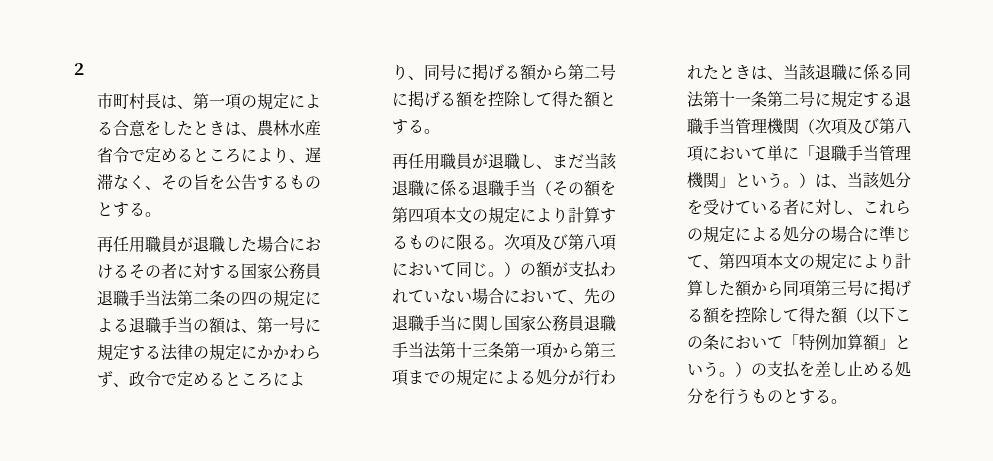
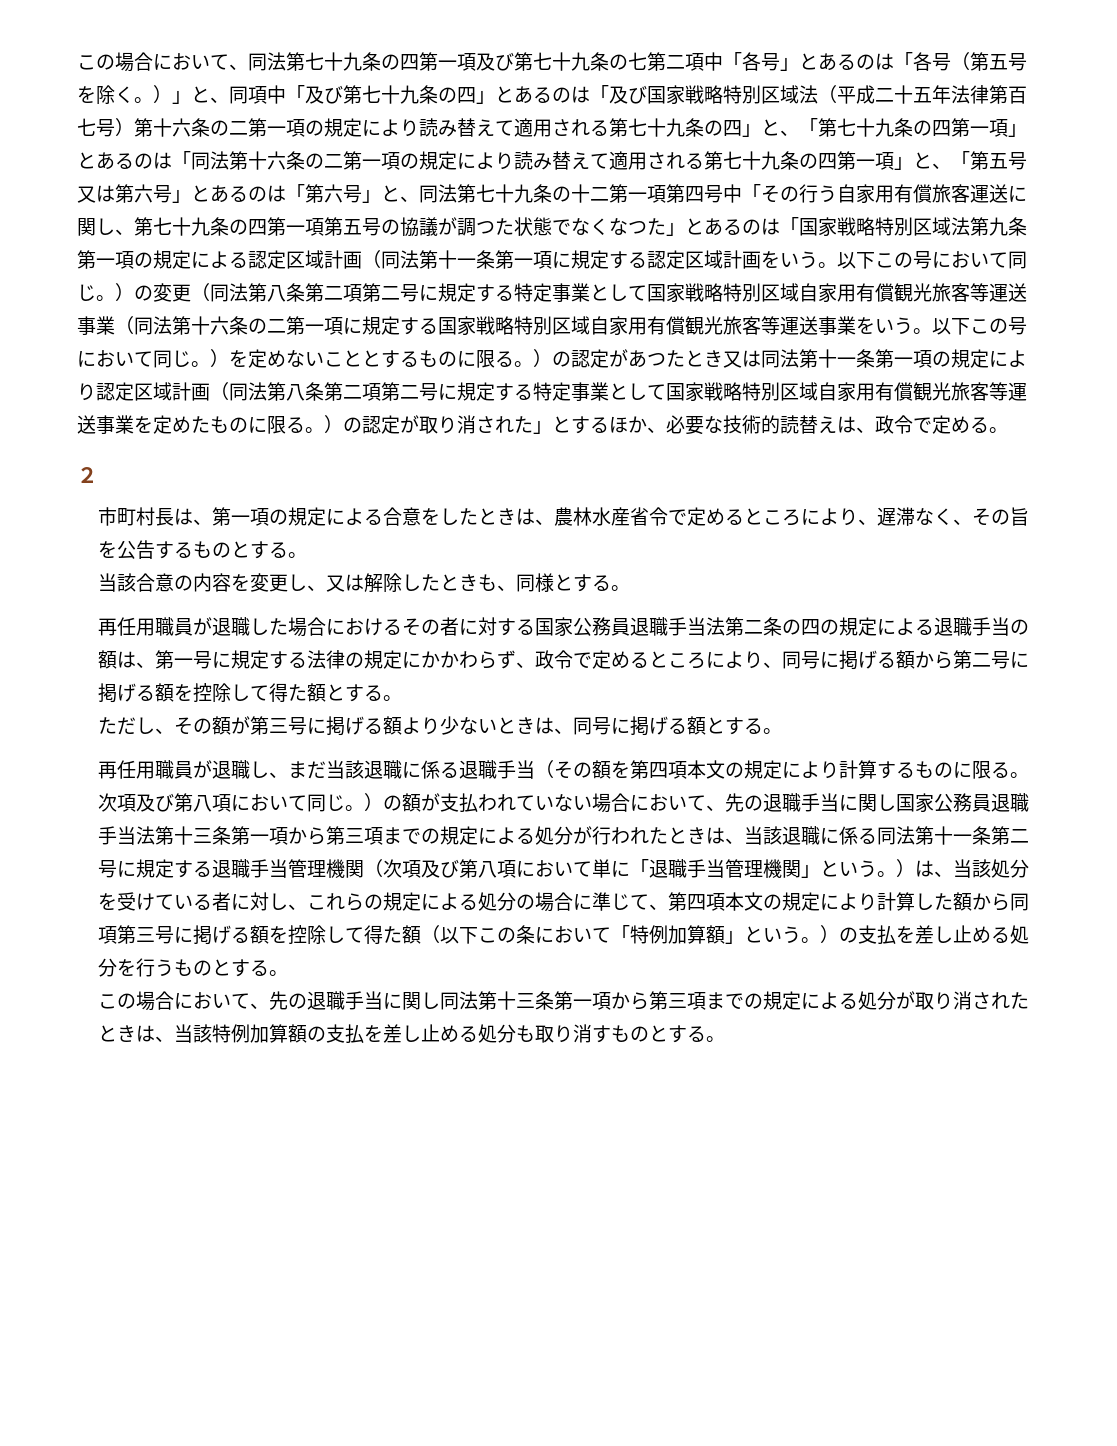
+ この場合において、同法第七十九条の四第一項及び第七十九条の七第二項中「各号」とあるのは「各号（第五号を除く。）」と、同項中「及び第七十九条の四」とあるのは「及び国家戦略特別区域法（平成二十五年法律第百七号）第十六条の二第一項の規定により読み替えて適用される第七十九条の四」と、「第七十九条の四第一項」とあるのは「同法第十六条の二第一項の規定により読み替えて適用される第七十九条の四第一項」と、「第五号又は第六号」とあるのは「第六号」と、同法第七十九条の十二第一項第四号中「その行う自家用有償旅客運送に関し、第七十九条の四第一項第五号の協議が調つた状態でなくなつた」とあるのは「国家戦略特別区域法第九条第一項の規定による認定区域計画（同法第十一条第一項に規定する認定区域計画をいう。以下この号において同じ。）の変更（同法第八条第二項第二号に規定する特定事業として国家戦略特別区域自家用有償観光旅客等運送事業（同法第十六条の二第一項に規定する国家戦略特別区域自家用有償観光旅客等運送事業をいう。以下この号において同じ。）を定めないこととするものに限る。）の認定があつたとき又は同法第十一条第一項の規定により認定区域計画（同法第八条第二項第二号に規定する特定事業として国家戦略特別区域自家用有償観光旅客等運送事業を定めたものに限る。）の認定が取り消された」とするほか、必要な技術的読替えは、政令で定める。
+ 当該合意の内容を変更し、又は解除したときも、同様とする。
+ ただし、その額が第三号に掲げる額より少ないときは、同号に掲げる額とする。
+ この場合において、先の退職手当に関し同法第十三条第一項から第三項までの規定による処分が取り消されたときは、当該特例加算額の支払を差し止める処分も取り消すものとする。

